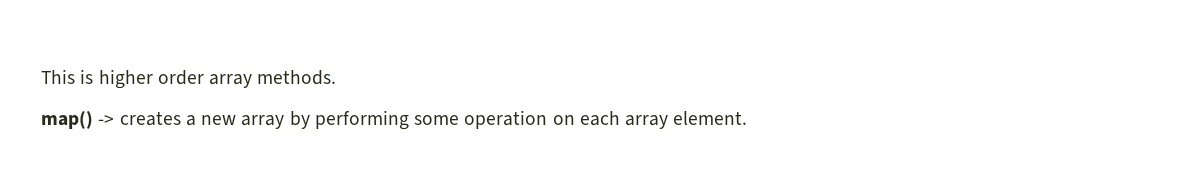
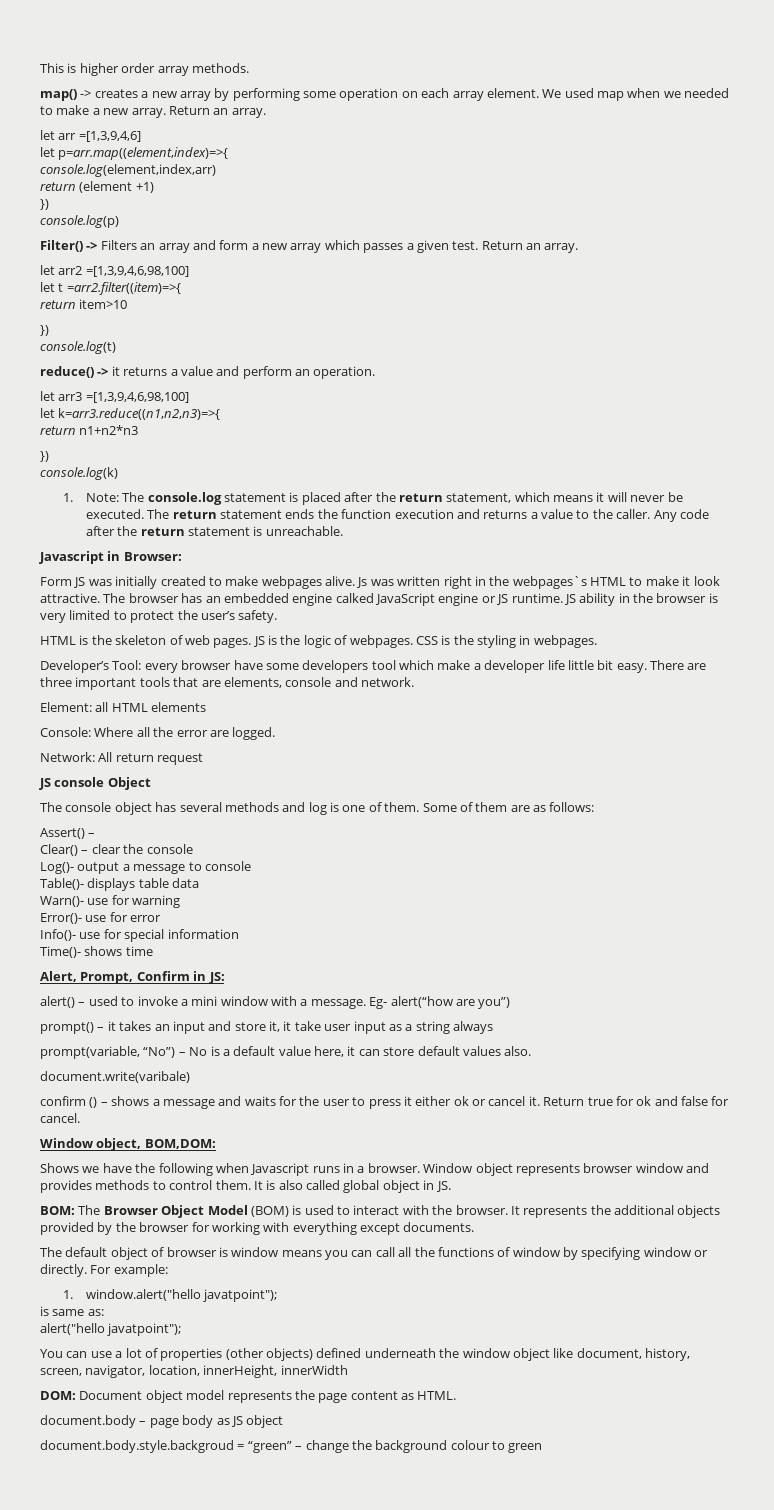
+ We used map when we needed to make a new array. Return an array.
+ let arr =[1,3,9,4,6]
+ let p=arr.map((element,index)=>{
+ console.log(element,index,arr)
+ return (element +1)
+ })
+ console.log(p)
+ Filter() -> Filters an array and form a new array which passes a given test. Return an array.
+ let arr2 =[1,3,9,4,6,98,100]
+ let t =arr2.filter((item)=>{
+ return item>10
+ })
+ console.log(t)
+ reduce() -> it returns a value and perform an operation.
+ let arr3 =[1,3,9,4,6,98,100]
+ let k=arr3.reduce((n1,n2,n3)=>{
+ return n1+n2*n3
+ })
+ console.log(k)
+ 1. Note: The console.log statement is placed after the return statement, which means it will never be executed. The return statement ends the function execution and returns a value to the caller. Any code after the return statement is unreachable.
+ Javascript in Browser:
+ Form JS was initially created to make webpages alive. Js was written right in the webpages`s HTML to make it look attractive. The browser has an embedded engine calked JavaScript engine or JS runtime. JS ability in the browser is very limited to protect the user’s safety.
+ HTML is the skeleton of web pages. JS is the logic of webpages. CSS is the styling in webpages.
+ Developer’s Tool: every browser have some developers tool which make a developer life little bit easy. There are three important tools that are elements, console and network.
+ Element: all HTML elements
+ Console: Where all the error are logged.
+ Network: All return request
+ JS console Object
+ The console object has several methods and log is one of them. Some of them are as follows:
+ Assert() –
+ Clear() – clear the console
+ Log()- output a message to console
+ Table()- displays table data
+ Warn()- use for warning
+ Error()- use for error
+ Info()- use for special information
+ Time()- shows time
+ Alert, Prompt, Confirm in JS:
+ alert() – used to invoke a mini window with a message. Eg- alert(“how are you”)
+ prompt() – it takes an input and store it, it take user input as a string always
+ prompt(variable, “No”) – No is a default value here, it can store default values also.
+ document.write(varibale)
+ confirm () – shows a message and waits for the user to press it either ok or cancel it. Return true for ok and false for cancel.
+ Window object, BOM,DOM:
+ Shows we have the following when Javascript runs in a browser. Window object represents browser window and provides methods to control them. It is also called global object in JS.
+ BOM: The Browser Object Model (BOM) is used to interact with the browser. It represents the additional objects provided by the browser for working with everything except documents.
+ The default object of browser is window means you can call all the functions of window by specifying window or directly. For example:
+ 1. window.alert("hello javatpoint");
+ is same as:
+ alert("hello javatpoint");
+ You can use a lot of properties (other objects) defined underneath the window object like document, history, screen, navigator, location, innerHeight, innerWidth
+ DOM: Document object model represents the page content as HTML.
+ document.body – page body as JS object
+ document.body.style.backgroud = “green” – change the background colour to green

